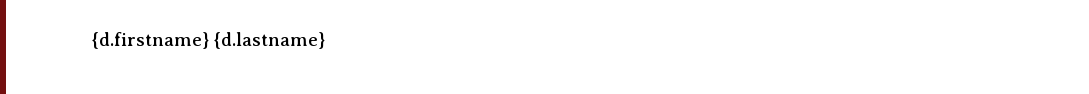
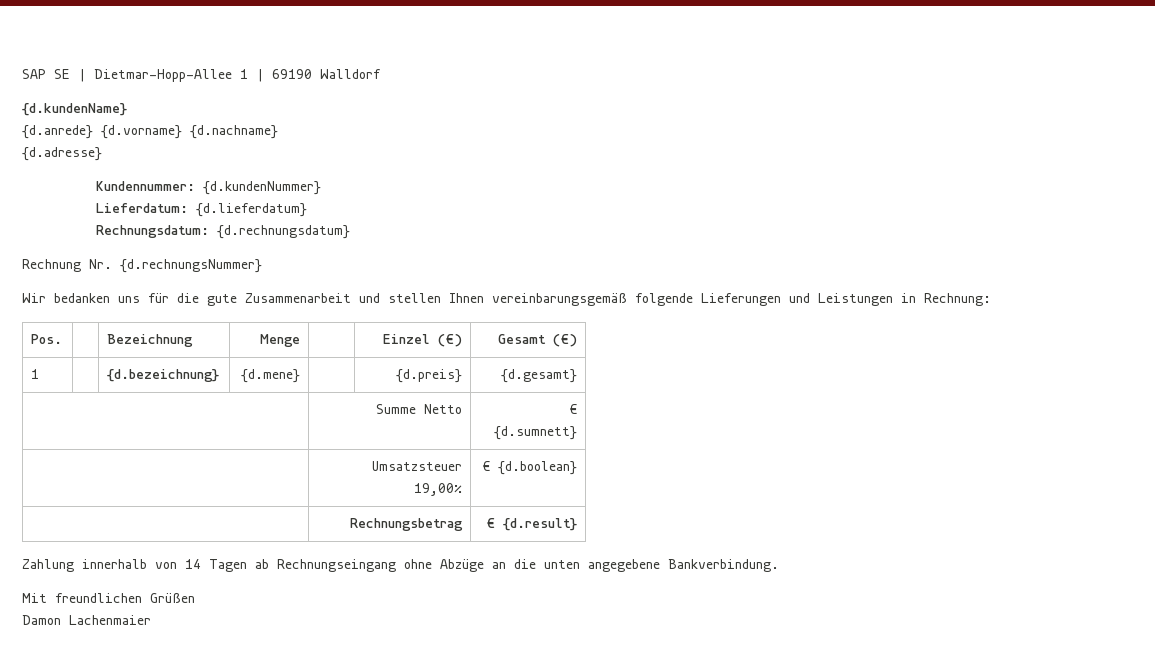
- {d.firstname} {d.lastname}
+ SAP SE | Dietmar-Hopp-Allee 1 | 69190 Walldorf
+ {d.kundenName}
+ {d.anrede} {d.vorname} {d.nachname}
+ {d.adresse}
+ Kundennummer: {d.kundenNummer}
+ Lieferdatum: {d.lieferdatum}
+ Rechnungsdatum: {d.rechnungsdatum}
+ Rechnung Nr. {d.rechnungsNummer}
+ Wir bedanken uns für die gute Zusammenarbeit und stellen Ihnen vereinbarungsgemäß folgende Lieferungen und Leistungen in Rechnung:
+ Pos. | | Bezeichnung | Menge | | Einzel (€) | Gesamt (€)
+ 1 | | {d.bezeichnung} | {d.mene} | | {d.preis} | {d.gesamt}
+ | Summe Netto | € {d.sumnett}
+ | Umsatzsteuer 19,00% | € {d.boolean}
+ | Rechnungsbetrag | € {d.result}
+ Zahlung innerhalb von 14 Tagen ab Rechnungseingang ohne Abzüge an die unten angegebene Bankverbindung.
+ Mit freundlichen Grüßen
+ Damon Lachenmaier

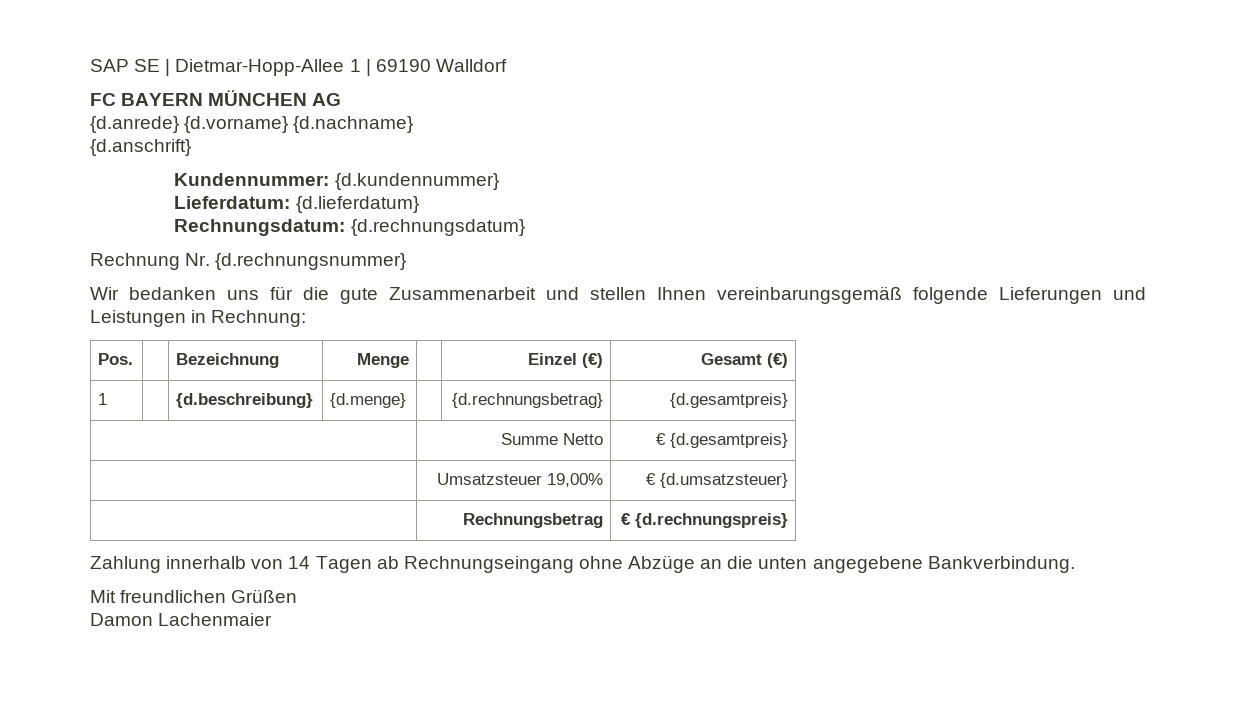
- {d.kundenName}
+ FC BAYERN MÜNCHEN AG
- {d.adresse}
+ {d.anschrift}
- Kundennummer: {d.kundenNummer}
+ Kundennummer: {d.kundennummer}
- Rechnung Nr. {d.rechnungsNummer}
+ Rechnung Nr. {d.rechnungsnummer}
- 1 | | {d.bezeichnung} | {d.mene} | | {d.preis} | {d.gesamt}
+ 1 | | {d.beschreibung} | {d.menge} | | {d.rechnungsbetrag} | {d.gesamtpreis}
- | Summe Netto | € {d.sumnett}
+ | Summe Netto | € {d.gesamtpreis}
- | Umsatzsteuer 19,00% | € {d.boolean}
+ | Umsatzsteuer 19,00% | € {d.umsatzsteuer}
- | Rechnungsbetrag | € {d.result}
+ | Rechnungsbetrag | € {d.rechnungspreis}

